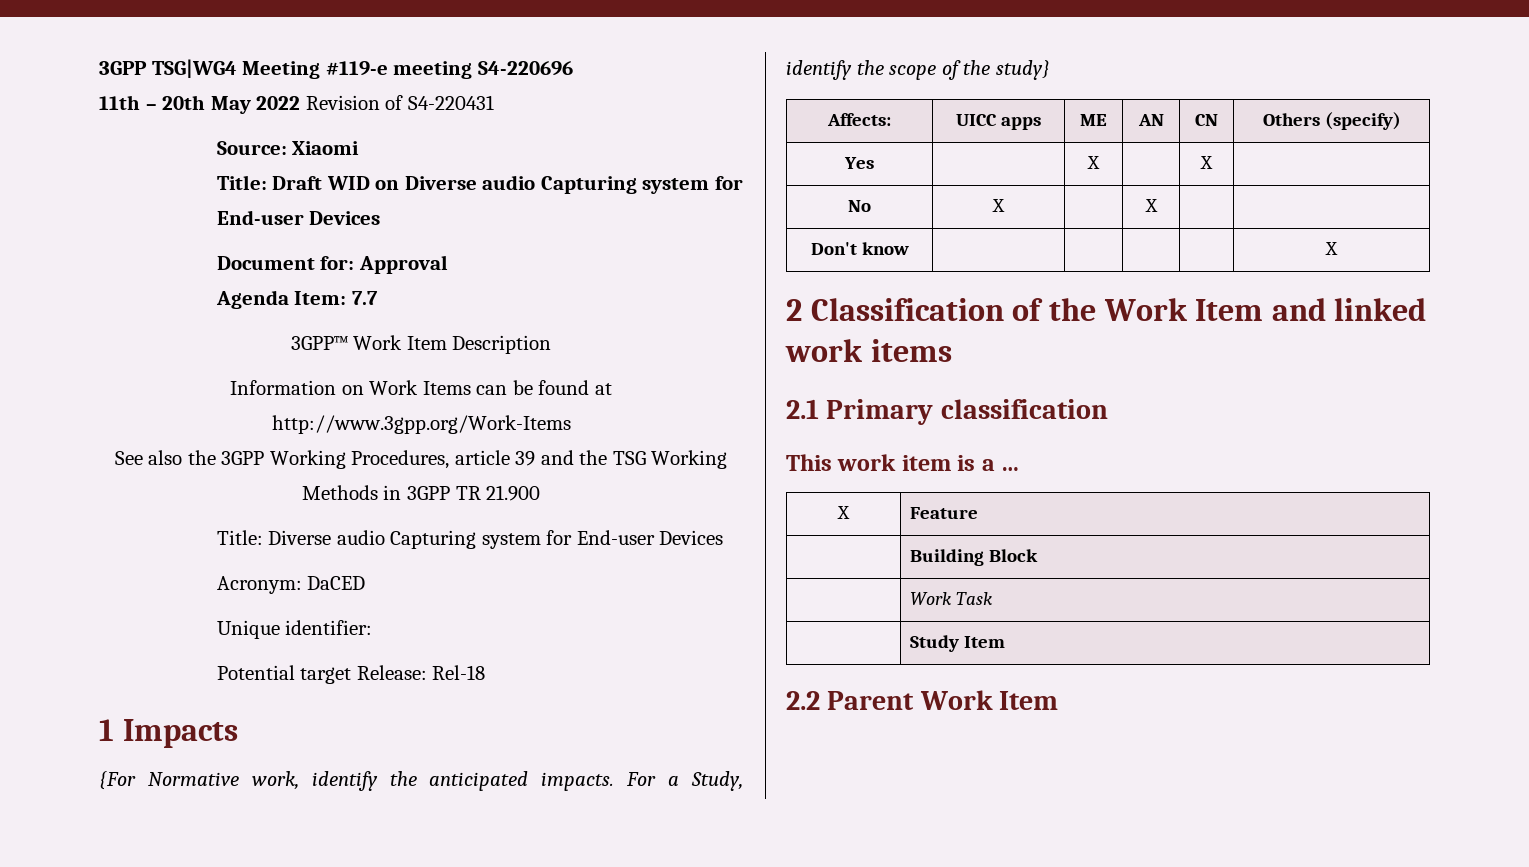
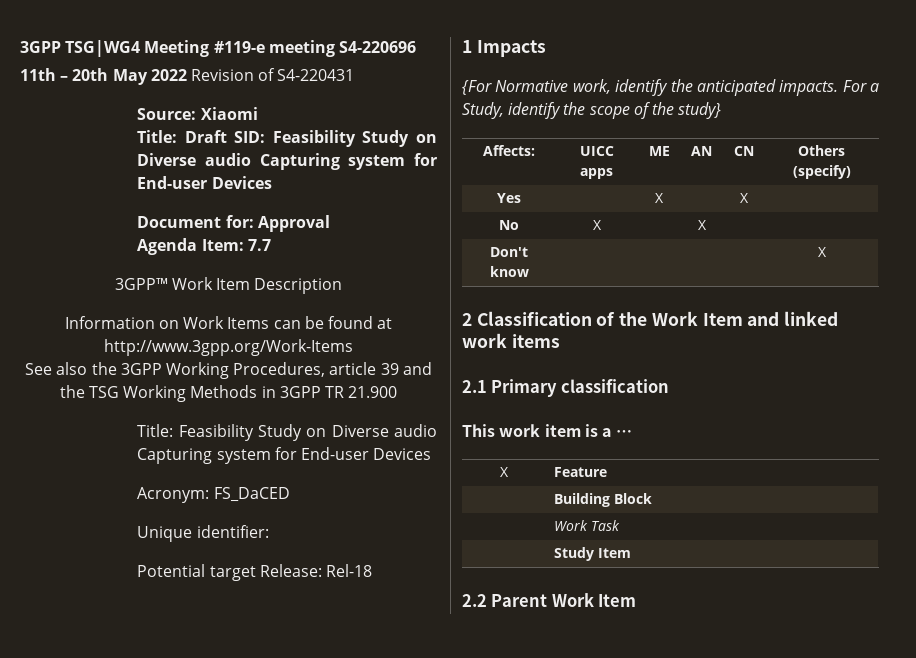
- Title: Draft WID on Diverse audio Capturing system for End-user Devices
+ Title: Draft SID: Feasibility Study on Diverse audio Capturing system for End-user Devices
- Title: Diverse audio Capturing system for End-user Devices
+ Title: Feasibility Study on Diverse audio Capturing system for End-user Devices
- Acronym: DaCED
+ Acronym: FS_DaCED

